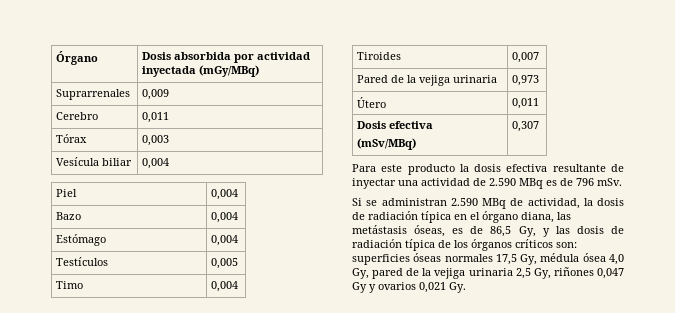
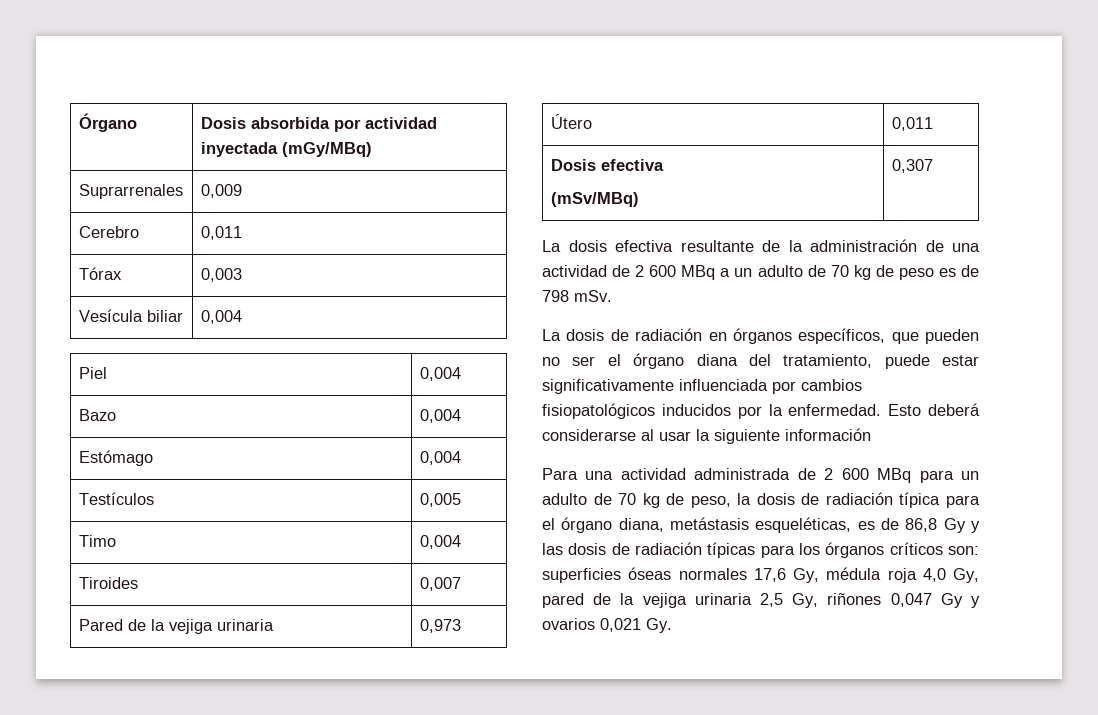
- Para este producto la dosis efectiva resultante de inyectar una actividad de 2.590 MBq es de 796 mSv.
+ La dosis efectiva resultante de la administración de una actividad de 2 600 MBq a un adulto de 70 kg de peso es de 798 mSv.
- Si se administran 2.590 MBq de actividad, la dosis de radiación típica en el órgano diana, las metástasis óseas, es de 86,5 Gy, y las dosis de radiación típica de los órganos críticos son: superficies óseas normales 17,5 Gy, médula ósea 4,0 Gy, pared de la vejiga urinaria 2,5 Gy, riñones 0,047 Gy y ovarios 0,021 Gy.
+ La dosis de radiación en órganos específicos, que pueden no ser el órgano diana del tratamiento, puede estar significativamente influenciada por cambios fisiopatológicos inducidos por la enfermedad. Esto deberá considerarse al usar la siguiente información
+ Para una actividad administrada de 2 600 MBq para un adulto de 70 kg de peso, la dosis de radiación típica para el órgano diana, metástasis esqueléticas, es de 86,8 Gy y las dosis de radiación típicas para los órganos críticos son: superficies óseas normales 17,6 Gy, médula roja 4,0 Gy, pared de la vejiga urinaria 2,5 Gy, riñones 0,047 Gy y ovarios 0,021 Gy.

